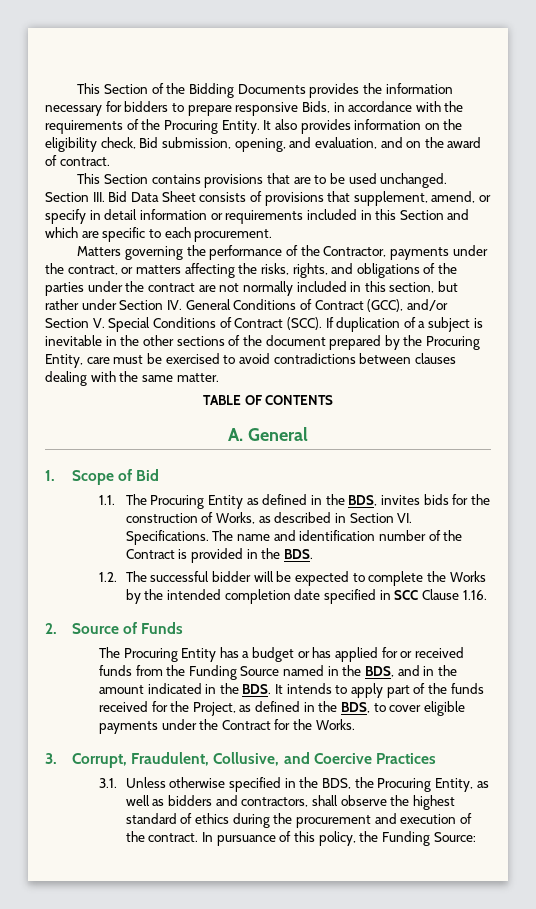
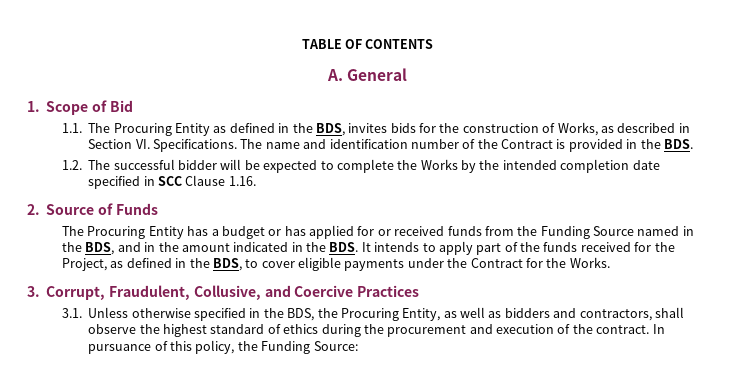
- This Section of the Bidding Documents provides the information necessary for bidders to prepare responsive Bids, in accordance with the requirements of the Procuring Entity. It also provides information on the eligibility check, Bid submission, opening, and evaluation, and on the award of contract.
- This Section contains provisions that are to be used unchanged. Section III. Bid Data Sheet consists of provisions that supplement, amend, or specify in detail information or requirements included in this Section and which are specific to each procurement.
- Matters governing the performance of the Contractor, payments under the contract, or matters affecting the risks, rights, and obligations of the parties under the contract are not normally included in this section, but rather under Section IV. General Conditions of Contract (GCC), and/or Section V. Special Conditions of Contract (SCC). If duplication of a subject is inevitable in the other sections of the document prepared by the Procuring Entity, care must be exercised to avoid contradictions between clauses dealing with the same matter.

